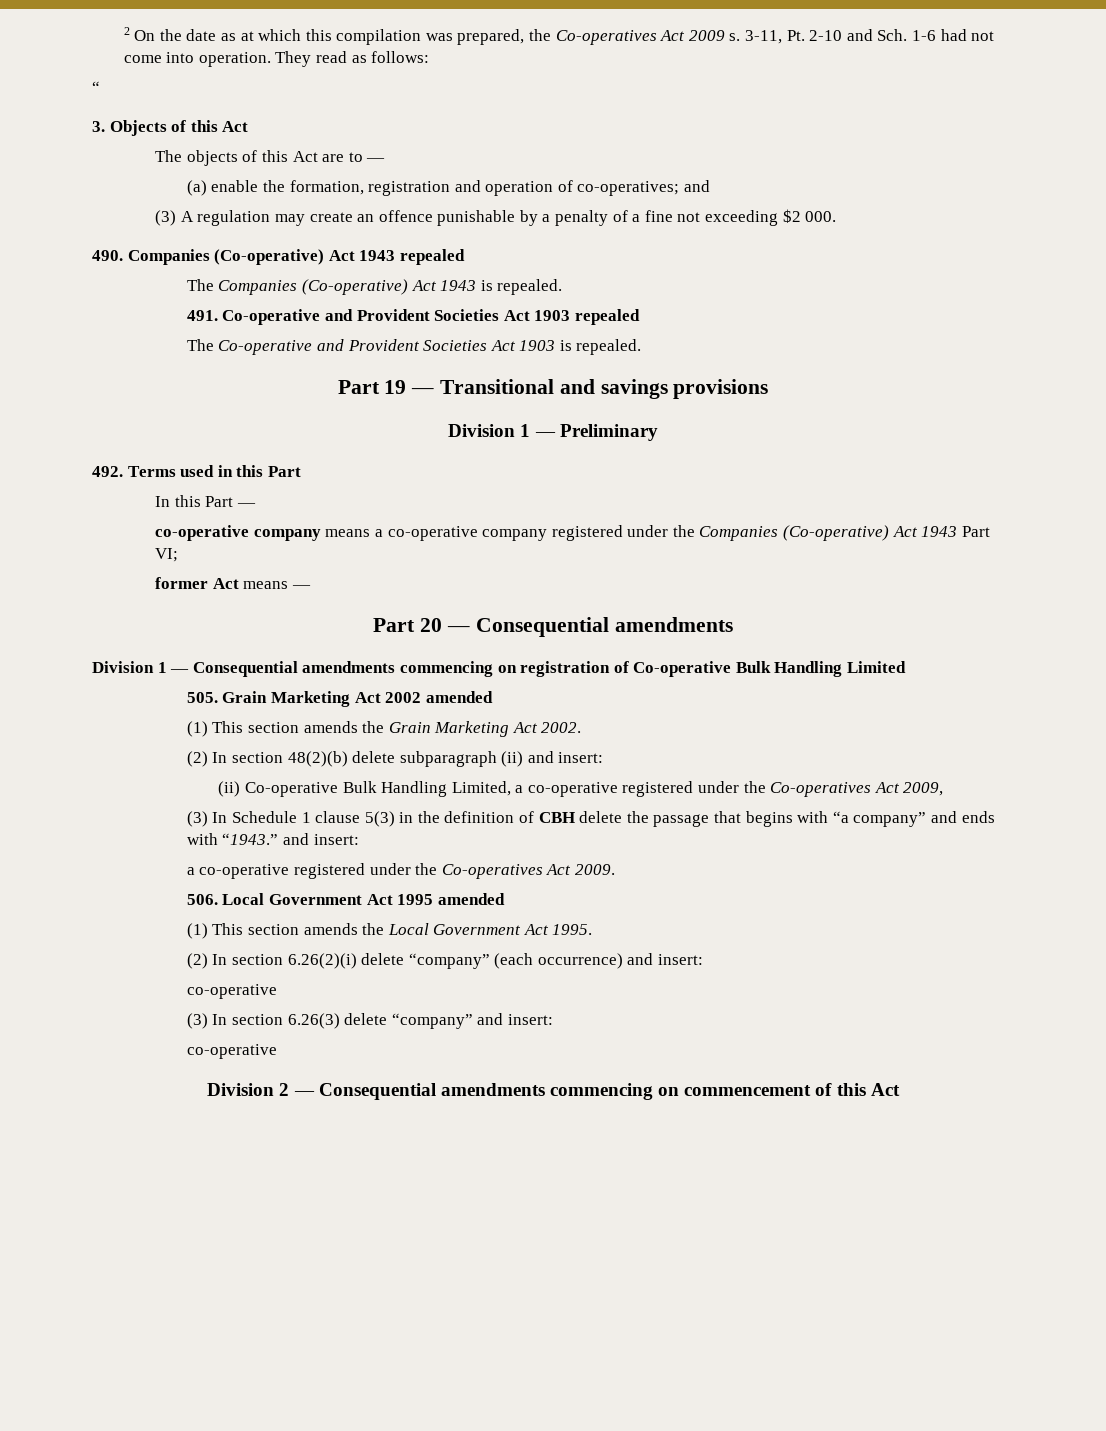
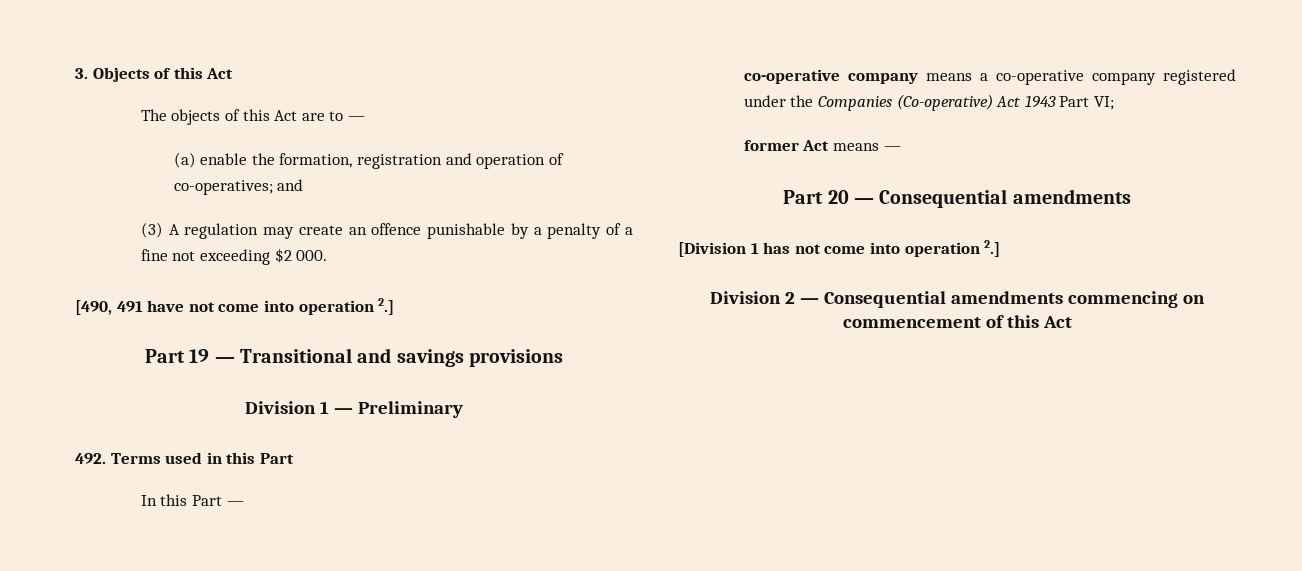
- 2 On the date as at which this compilation was prepared, the Co-operatives Act 2009 s. 3-11, Pt. 2-10 and Sch. 1-6 had not come into operation. They read as follows:
- “
- 490. Companies (Co-operative) Act 1943 repealed
- The Companies (Co-operative) Act 1943 is repealed.
- 491. Co-operative and Provident Societies Act 1903 repealed
- The Co-operative and Provident Societies Act 1903 is repealed.
+ [490, 491 have not come into operation 2.]
- Division 1 — Consequential amendments commencing on registration of Co-operative Bulk Handling Limited
- 505. Grain Marketing Act 2002 amended
- (1) This section amends the Grain Marketing Act 2002.
- (2) In section 48(2)(b) delete subparagraph (ii) and insert:
- (ii) Co-operative Bulk Handling Limited, a co-operative registered under the Co-operatives Act 2009,
- (3) In Schedule 1 clause 5(3) in the definition of CBH delete the passage that begins with “a company” and ends with “1943.” and insert:
- a co-operative registered under the Co-operatives Act 2009.
- 506. Local Government Act 1995 amended
- (1) This section amends the Local Government Act 1995.
- (2) In section 6.26(2)(i) delete “company” (each occurrence) and insert:
- co-operative
- (3) In section 6.26(3) delete “company” and insert:
- co-operative
+ [Division 1 has not come into operation 2.]

